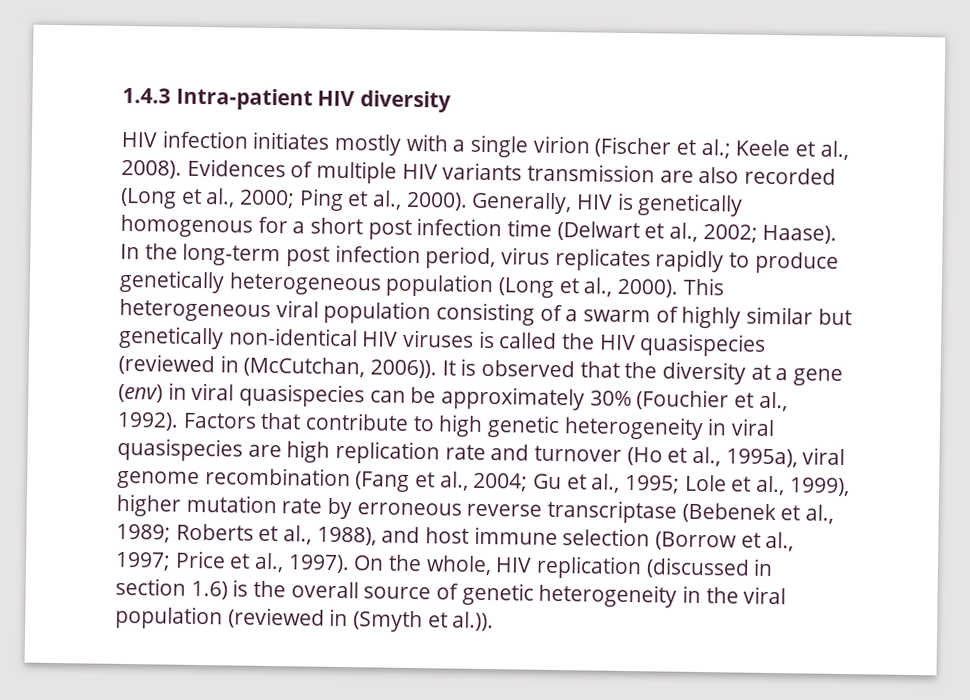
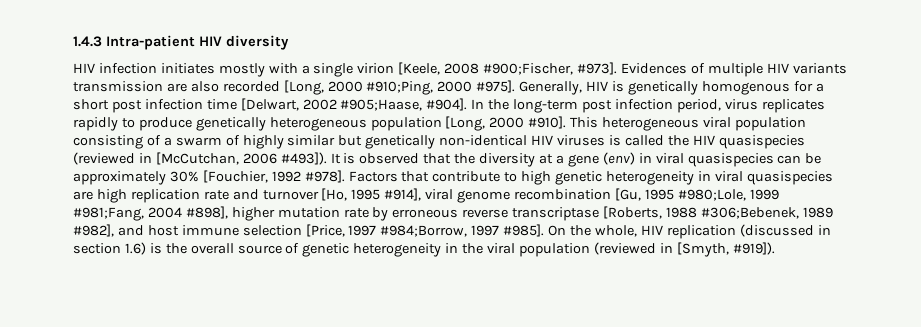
- HIV infection initiates mostly with a single virion (Fischer et al.; Keele et al., 2008).
+ HIV infection initiates mostly with a single virion [Keele, 2008 #900;Fischer, #973].
- Evidences of multiple HIV variants transmission are also recorded (Long et al., 2000; Ping et al., 2000).
+ Evidences of multiple HIV variants transmission are also recorded [Long, 2000 #910;Ping, 2000 #975].
- Generally, HIV is genetically homogenous for a short post infection time (Delwart et al., 2002; Haase).
+ Generally, HIV is genetically homogenous for a short post infection time [Delwart, 2002 #905;Haase, #904].
- In the long-term post infection period, virus replicates rapidly to produce genetically heterogeneous population (Long et al., 2000).
+ In the long-term post infection period, virus replicates rapidly to produce genetically heterogeneous population [Long, 2000 #910].
- This heterogeneous viral population consisting of a swarm of highly similar but genetically non-identical HIV viruses is called the HIV quasispecies (reviewed in (McCutchan, 2006)).
+ This heterogeneous viral population consisting of a swarm of highly similar but genetically non-identical HIV viruses is called the HIV quasispecies (reviewed in [McCutchan, 2006 #493]).
- It is observed that the diversity at a gene (env) in viral quasispecies can be approximately 30% (Fouchier et al., 1992).
+ It is observed that the diversity at a gene (env) in viral quasispecies can be approximately 30% [Fouchier, 1992 #978].
- Factors that contribute to high genetic heterogeneity in viral quasispecies are high replication rate and turnover (Ho et al., 1995a), viral genome recombination (Fang et al., 2004; Gu et al., 1995; Lole et al., 1999), higher mutation rate by erroneous reverse transcriptase (Bebenek et al., 1989; Roberts et al., 1988), and host immune selection (Borrow et al., 1997; Price et al., 1997).
+ Factors that contribute to high genetic heterogeneity in viral quasispecies are high replication rate and turnover [Ho, 1995 #914], viral genome recombination [Gu, 1995 #980;Lole, 1999 #981;Fang, 2004 #898], higher mutation rate by erroneous reverse transcriptase [Roberts, 1988 #306;Bebenek, 1989 #982], and host immune selection [Price, 1997 #984;Borrow, 1997 #985].
- On the whole, HIV replication (discussed in section 1.6) is the overall source of genetic heterogeneity in the viral population (reviewed in (Smyth et al.)).
+ On the whole, HIV replication (discussed in section 1.6) is the overall source of genetic heterogeneity in the viral population (reviewed in [Smyth, #919]).

